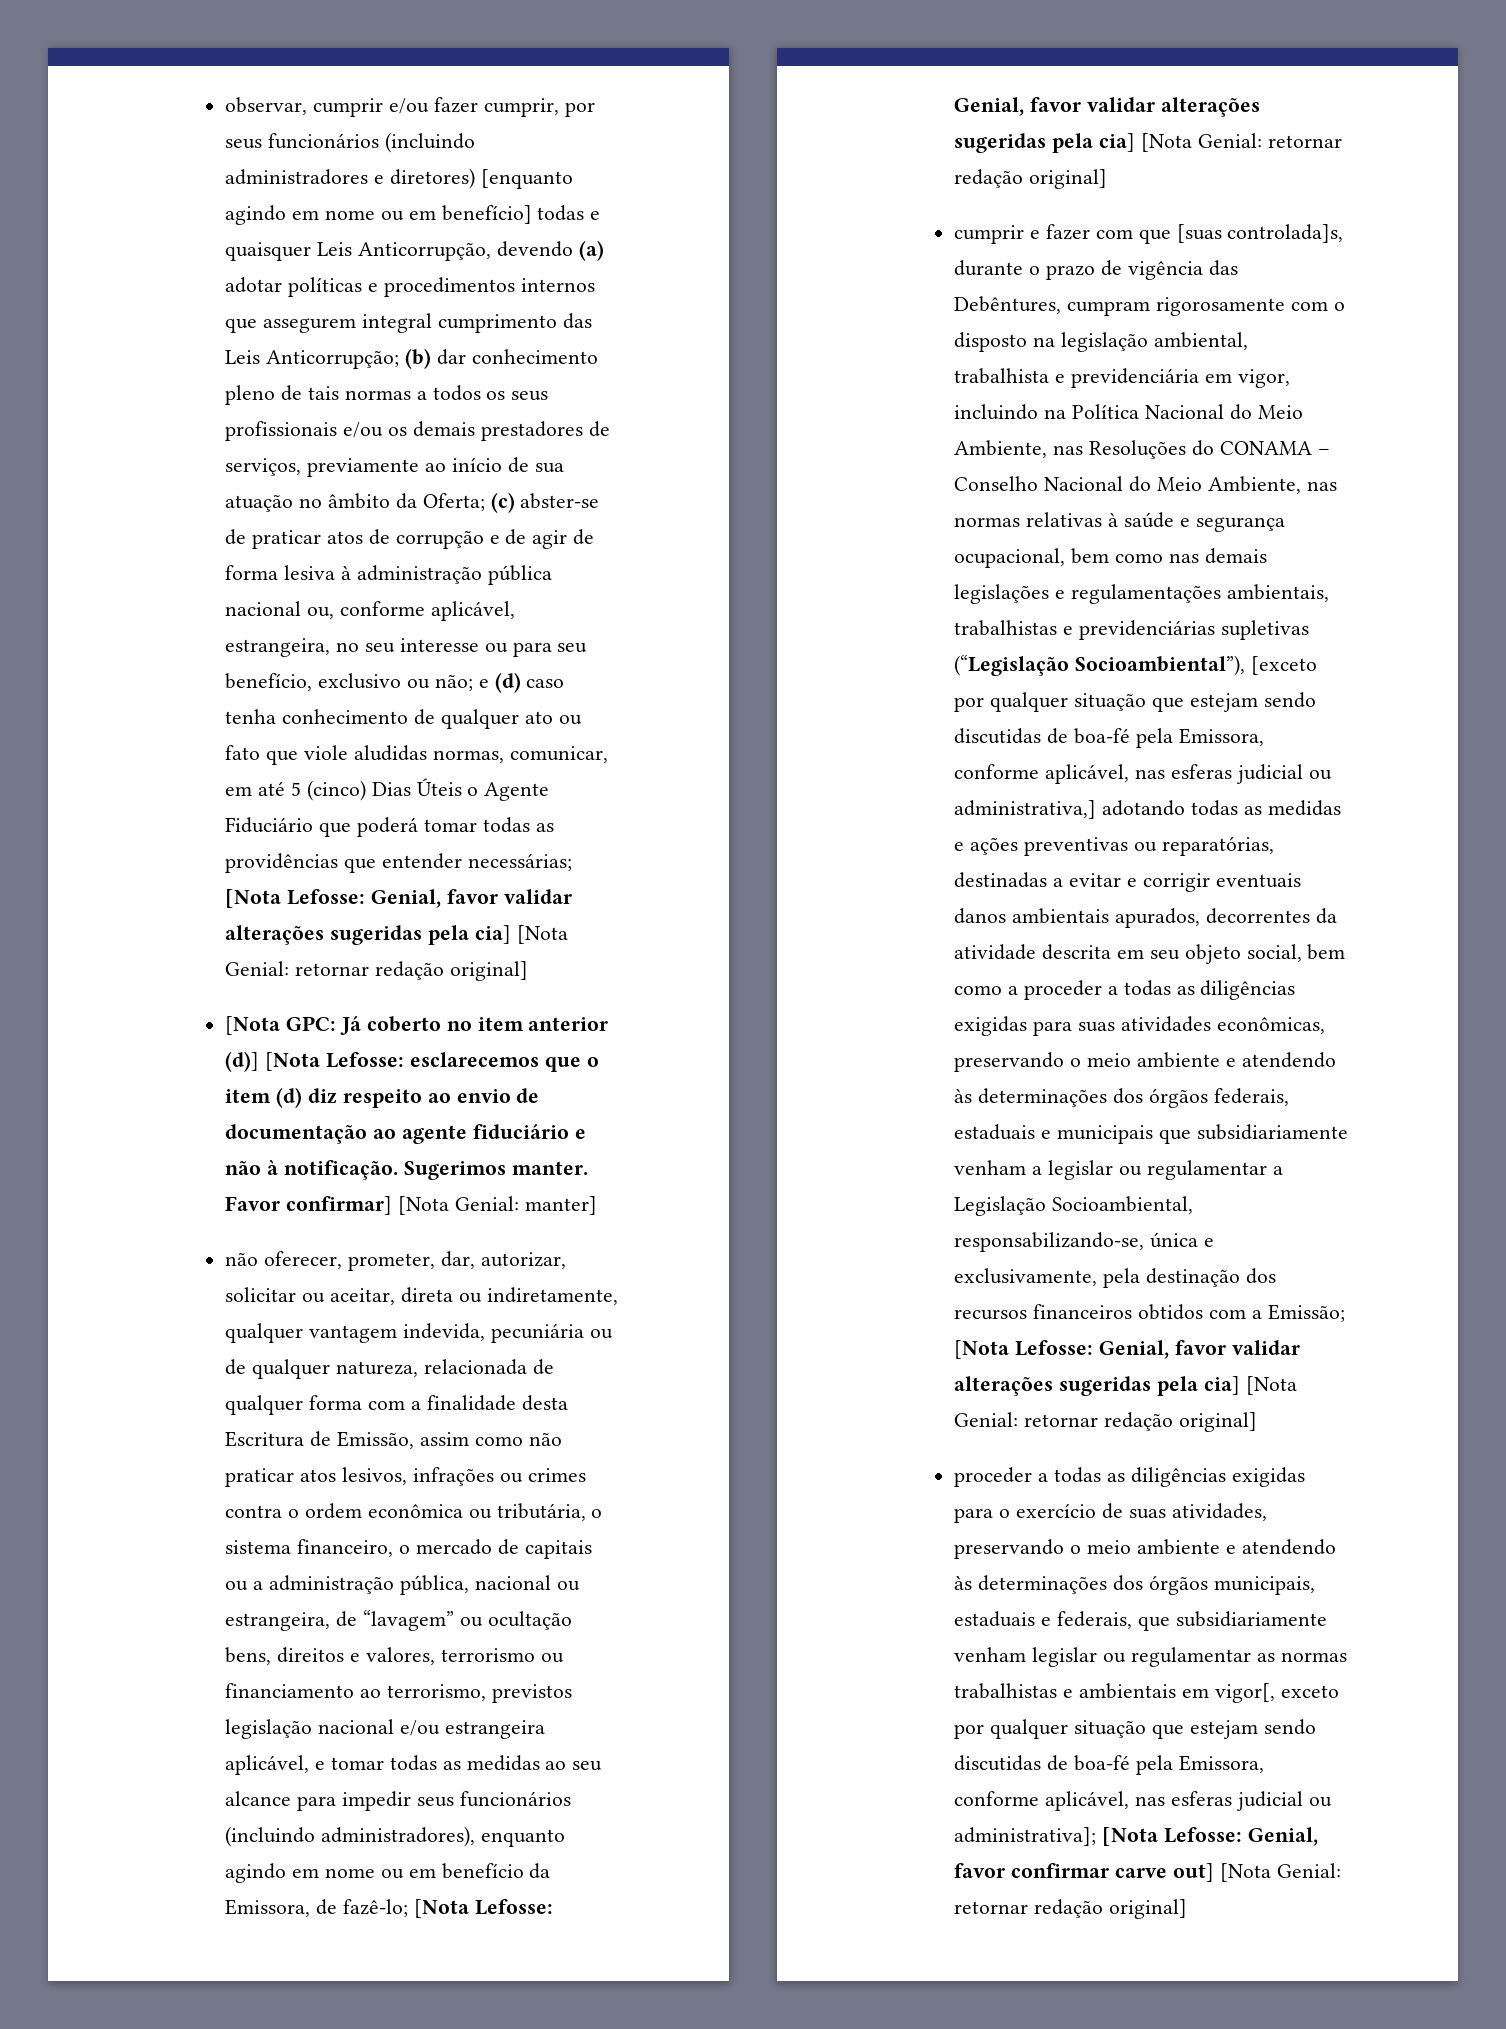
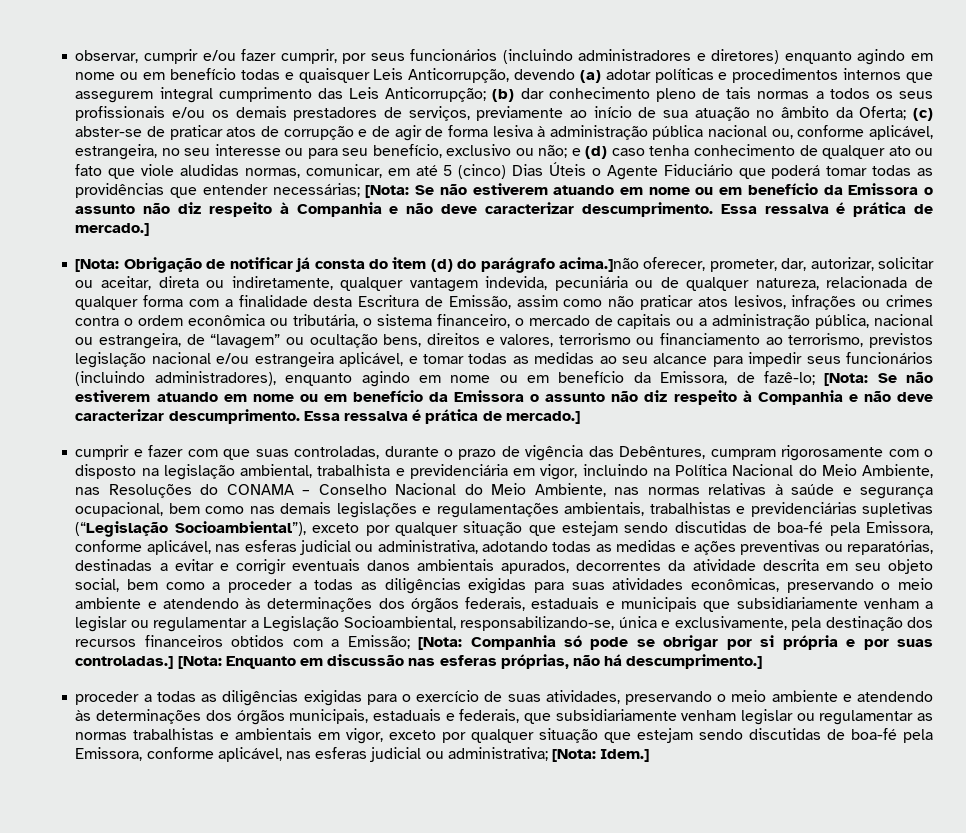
- observar, cumprir e/ou fazer cumprir, por seus funcionários (incluindo administradores e diretores) [enquanto agindo em nome ou em benefício] todas e quaisquer Leis Anticorrupção, devendo (a) adotar políticas e procedimentos internos que assegurem integral cumprimento das Leis Anticorrupção;
+ observar, cumprir e/ou fazer cumprir, por seus funcionários (incluindo administradores e diretores) enquanto agindo em nome ou em benefício todas e quaisquer Leis Anticorrupção, devendo (a) adotar políticas e procedimentos internos que assegurem integral cumprimento das Leis Anticorrupção;
- e (d) caso tenha conhecimento de qualquer ato ou fato que viole aludidas normas, comunicar, em até 5 (cinco) Dias Úteis o Agente Fiduciário que poderá tomar todas as providências que entender necessárias; [Nota Lefosse: Genial, favor validar alterações sugeridas pela cia] [Nota Genial: retornar redação original]
- [Nota GPC: Já coberto no item anterior (d)] [Nota Lefosse: esclarecemos que o item (d) diz respeito ao envio de documentação ao agente fiduciário e não à notificação. Sugerimos manter. Favor confirmar] [Nota Genial: manter]
- não oferecer, prometer, dar, autorizar, solicitar ou aceitar, direta ou indiretamente, qualquer vantagem indevida, pecuniária ou de qualquer natureza, relacionada de qualquer forma com a finalidade desta Escritura de Emissão, assim como não praticar atos lesivos, infrações ou crimes contra o ordem econômica ou tributária, o sistema financeiro, o mercado de capitais ou a administração pública, nacional ou estrangeira, de “lavagem” ou ocultação bens, direitos e valores, terrorismo ou financiamento ao terrorismo, previstos legislação nacional e/ou estrangeira aplicável, e tomar todas as medidas ao seu alcance para impedir seus funcionários (incluindo administradores), enquanto agindo em nome ou em benefício da Emissora, de fazê-lo; [Nota Lefosse: Genial, favor validar alterações sugeridas pela cia] [Nota Genial: retornar redação original]
+ e (d) caso tenha conhecimento de qualquer ato ou fato que viole aludidas normas, comunicar, em até 5 (cinco) Dias Úteis o Agente Fiduciário que poderá tomar todas as providências que entender necessárias; [Nota: Se não estiverem atuando em nome ou em benefício da Emissora o assunto não diz respeito à Companhia e não deve caracterizar descumprimento. Essa ressalva é prática de mercado.]
+ [Nota: Obrigação de notificar já consta do item (d) do parágrafo acima.]não oferecer, prometer, dar, autorizar, solicitar ou aceitar, direta ou indiretamente, qualquer vantagem indevida, pecuniária ou de qualquer natureza, relacionada de qualquer forma com a finalidade desta Escritura de Emissão, assim como não praticar atos lesivos, infrações ou crimes contra o ordem econômica ou tributária, o sistema financeiro, o mercado de capitais ou a administração pública, nacional ou estrangeira, de “lavagem” ou ocultação bens, direitos e valores, terrorismo ou financiamento ao terrorismo, previstos legislação nacional e/ou estrangeira aplicável, e tomar todas as medidas ao seu alcance para impedir seus funcionários (incluindo administradores), enquanto agindo em nome ou em benefício da Emissora, de fazê-lo; [Nota: Se não estiverem atuando em nome ou em benefício da Emissora o assunto não diz respeito à Companhia e não deve caracterizar descumprimento. Essa ressalva é prática de mercado.]
- cumprir e fazer com que [suas controlada]s, durante o prazo de vigência das Debêntures, cumpram rigorosamente com o disposto na legislação ambiental, trabalhista e previdenciária em vigor, incluindo na Política Nacional do Meio Ambiente, nas Resoluções do CONAMA – Conselho Nacional do Meio Ambiente, nas normas relativas à saúde e segurança ocupacional, bem como nas demais legislações e regulamentações ambientais, trabalhistas e previdenciárias supletivas (“Legislação Socioambiental”), [exceto por qualquer situação que estejam sendo discutidas de boa-fé pela Emissora, conforme aplicável, nas esferas judicial ou administrativa,] adotando todas as medidas e ações preventivas ou reparatórias, destinadas a evitar e corrigir eventuais danos ambientais apurados, decorrentes da atividade descrita em seu objeto social, bem como a proceder a todas as diligências exigidas para suas atividades econômicas, preservando o meio ambiente e atendendo às determinações dos órgãos federais, estaduais e municipais que subsidiariamente venham a legislar ou regulamentar a Legislação Socioambiental, responsabilizando-se, única e exclusivamente, pela destinação dos recursos financeiros obtidos com a Emissão; [Nota Lefosse: Genial, favor validar alterações sugeridas pela cia] [Nota Genial: retornar redação original]
+ cumprir e fazer com que suas controladas, durante o prazo de vigência das Debêntures, cumpram rigorosamente com o disposto na legislação ambiental, trabalhista e previdenciária em vigor, incluindo na Política Nacional do Meio Ambiente, nas Resoluções do CONAMA – Conselho Nacional do Meio Ambiente, nas normas relativas à saúde e segurança ocupacional, bem como nas demais legislações e regulamentações ambientais, trabalhistas e previdenciárias supletivas (“Legislação Socioambiental”), exceto por qualquer situação que estejam sendo discutidas de boa-fé pela Emissora, conforme aplicável, nas esferas judicial ou administrativa, adotando todas as medidas e ações preventivas ou reparatórias, destinadas a evitar e corrigir eventuais danos ambientais apurados, decorrentes da atividade descrita em seu objeto social, bem como a proceder a todas as diligências exigidas para suas atividades econômicas, preservando o meio ambiente e atendendo às determinações dos órgãos federais, estaduais e municipais que subsidiariamente venham a legislar ou regulamentar a Legislação Socioambiental, responsabilizando-se, única e exclusivamente, pela destinação dos recursos financeiros obtidos com a Emissão; [Nota: Companhia só pode se obrigar por si própria e por suas controladas.] [Nota: Enquanto em discussão nas esferas próprias, não há descumprimento.]
- proceder a todas as diligências exigidas para o exercício de suas atividades, preservando o meio ambiente e atendendo às determinações dos órgãos municipais, estaduais e federais, que subsidiariamente venham legislar ou regulamentar as normas trabalhistas e ambientais em vigor[, exceto por qualquer situação que estejam sendo discutidas de boa-fé pela Emissora, conforme aplicável, nas esferas judicial ou administrativa]; [Nota Lefosse: Genial, favor confirmar carve out] [Nota Genial: retornar redação original]
+ proceder a todas as diligências exigidas para o exercício de suas atividades, preservando o meio ambiente e atendendo às determinações dos órgãos municipais, estaduais e federais, que subsidiariamente venham legislar ou regulamentar as normas trabalhistas e ambientais em vigor, exceto por qualquer situação que estejam sendo discutidas de boa-fé pela Emissora, conforme aplicável, nas esferas judicial ou administrativa; [Nota: Idem.]

